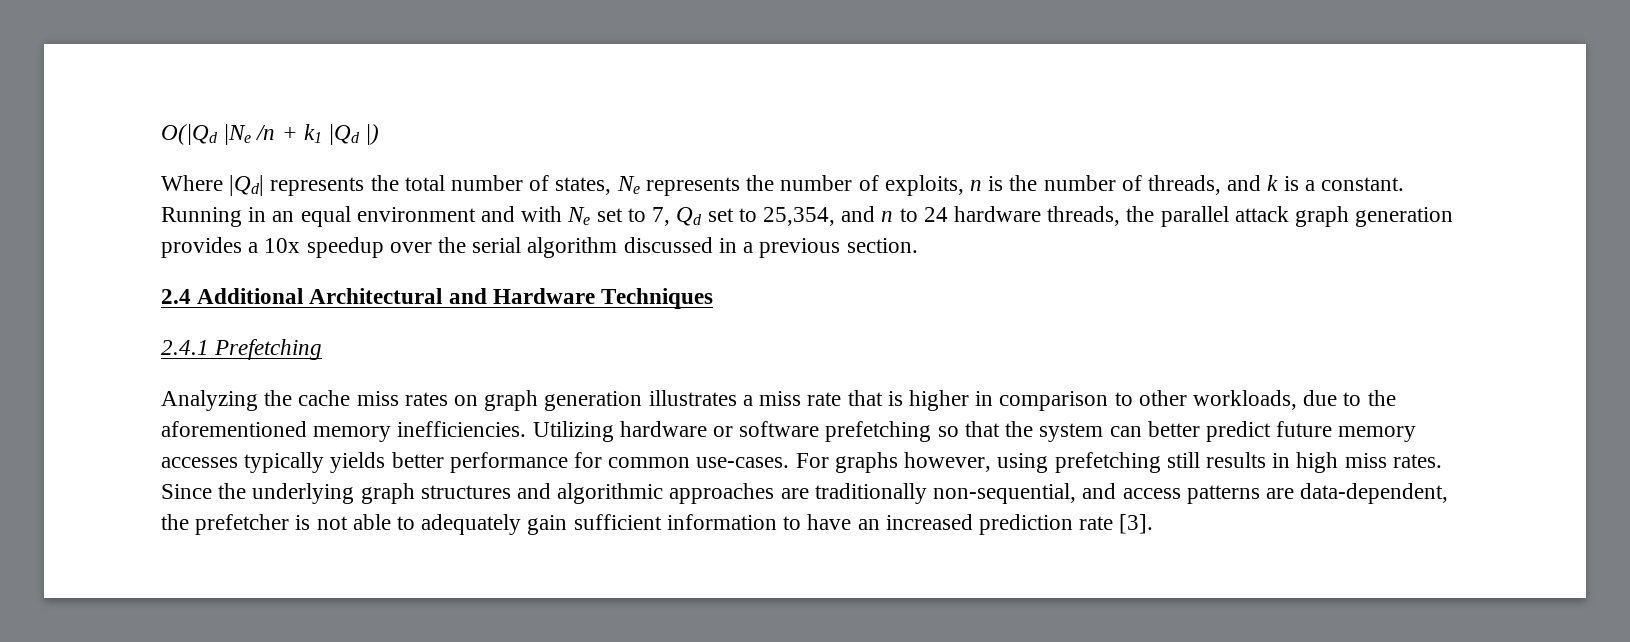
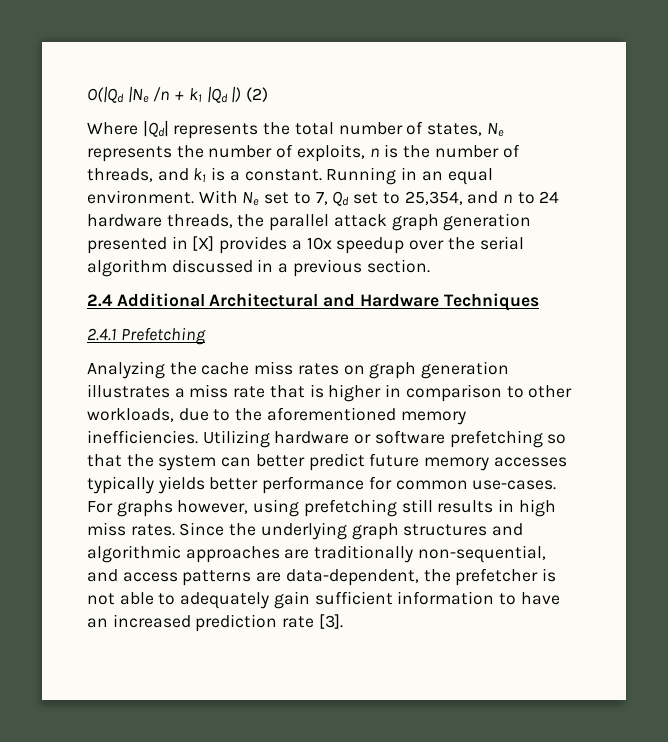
- O(|Qd |Ne /n + k1 |Qd |)
+ O(|Qd |Ne /n + k1 |Qd |) (2)
- Where |Qd| represents the total number of states, Ne represents the number of exploits, n is the number of threads, and k is a constant.
+ Where |Qd| represents the total number of states, Ne represents the number of exploits, n is the number of threads, and k1 is a constant.
- Running in an equal environment and with Ne set to 7, Qd set to 25,354, and n to 24 hardware threads, the parallel attack graph generation provides a 10x speedup over the serial algorithm discussed in a previous section.
+ Running in an equal environment. With Ne set to 7, Qd set to 25,354, and n to 24 hardware threads, the parallel attack graph generation presented in [X] provides a 10x speedup over the serial algorithm discussed in a previous section.

